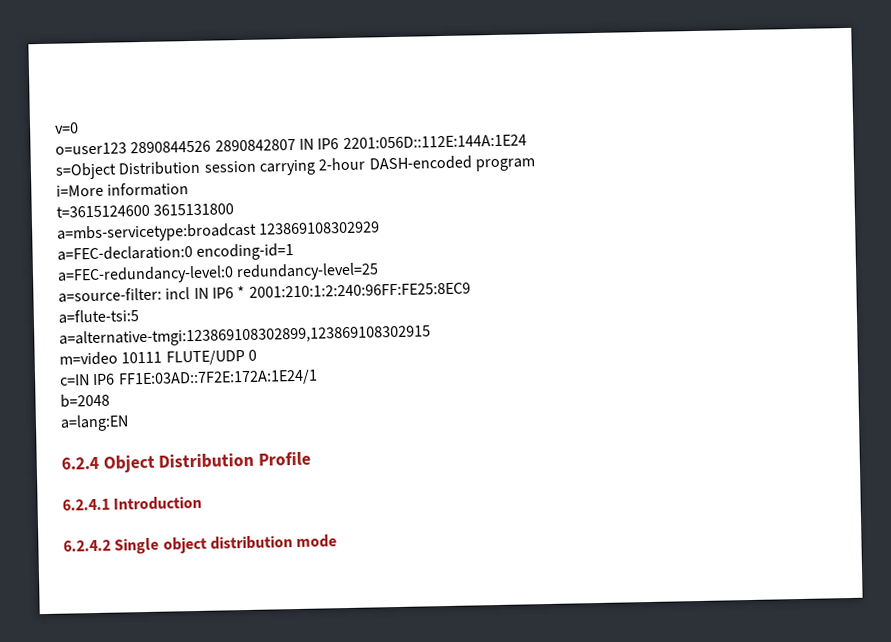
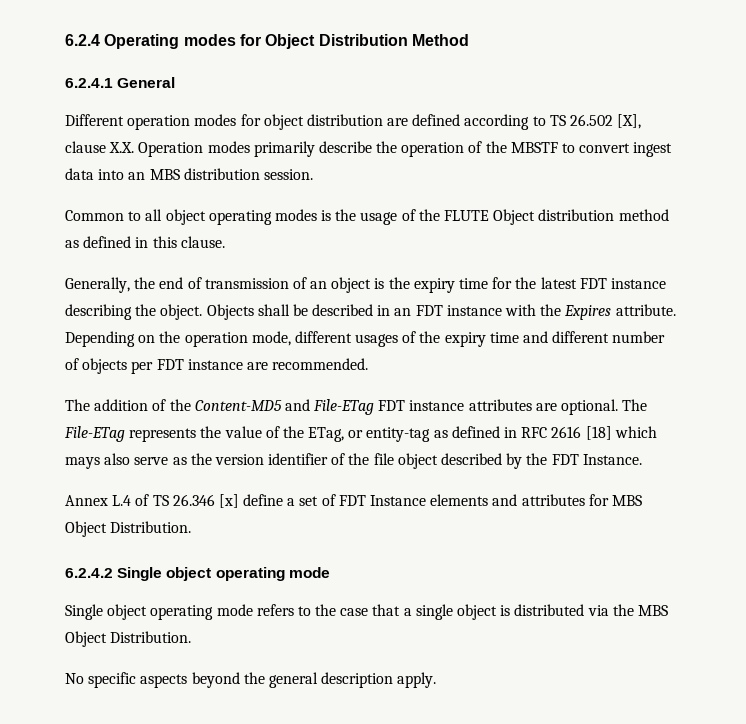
- v=0
- o=user123 2890844526 2890842807 IN IP6 2201:056D::112E:144A:1E24
- s=Object Distribution session carrying 2-hour DASH-encoded program
- i=More information
- t=3615124600 3615131800
- a=mbs-servicetype:broadcast 123869108302929
- a=FEC-declaration:0 encoding-id=1
- a=FEC-redundancy-level:0 redundancy-level=25
- a=source-filter: incl IN IP6 * 2001:210:1:2:240:96FF:FE25:8EC9
- a=flute-tsi:5
- a=alternative-tmgi:123869108302899,123869108302915
- m=video 10111 FLUTE/UDP 0
- c=IN IP6 FF1E:03AD::7F2E:172A:1E24/1
- b=2048
- a=lang:EN
- 6.2.4 Object Distribution Profile
+ 6.2.4 Operating modes for Object Distribution Method
- 6.2.4.1 Introduction
+ 6.2.4.1 General
+ Different operation modes for object distribution are defined according to TS 26.502 [X], clause X.X. Operation modes primarily describe the operation of the MBSTF to convert ingest data into an MBS distribution session.
+ Common to all object operating modes is the usage of the FLUTE Object distribution method as defined in this clause.
+ Generally, the end of transmission of an object is the expiry time for the latest FDT instance describing the object. Objects shall be described in an FDT instance with the Expires attribute. Depending on the operation mode, different usages of the expiry time and different number of objects per FDT instance are recommended.
+ The addition of the Content-MD5 and File-ETag FDT instance attributes are optional. The File-ETag represents the value of the ETag, or entity-tag as defined in RFC 2616 [18] which mays also serve as the version identifier of the file object described by the FDT Instance.
+ Annex L.4 of TS 26.346 [x] define a set of FDT Instance elements and attributes for MBS Object Distribution.
- 6.2.4.2 Single object distribution mode
+ 6.2.4.2 Single object operating mode
+ Single object operating mode refers to the case that a single object is distributed via the MBS Object Distribution.
+ No specific aspects beyond the general description apply.

